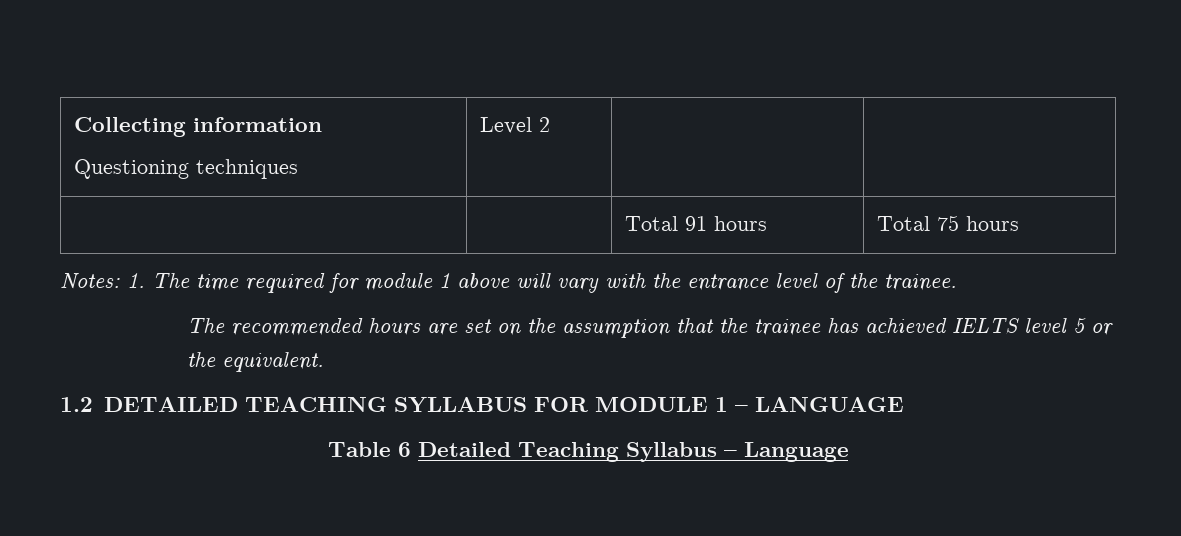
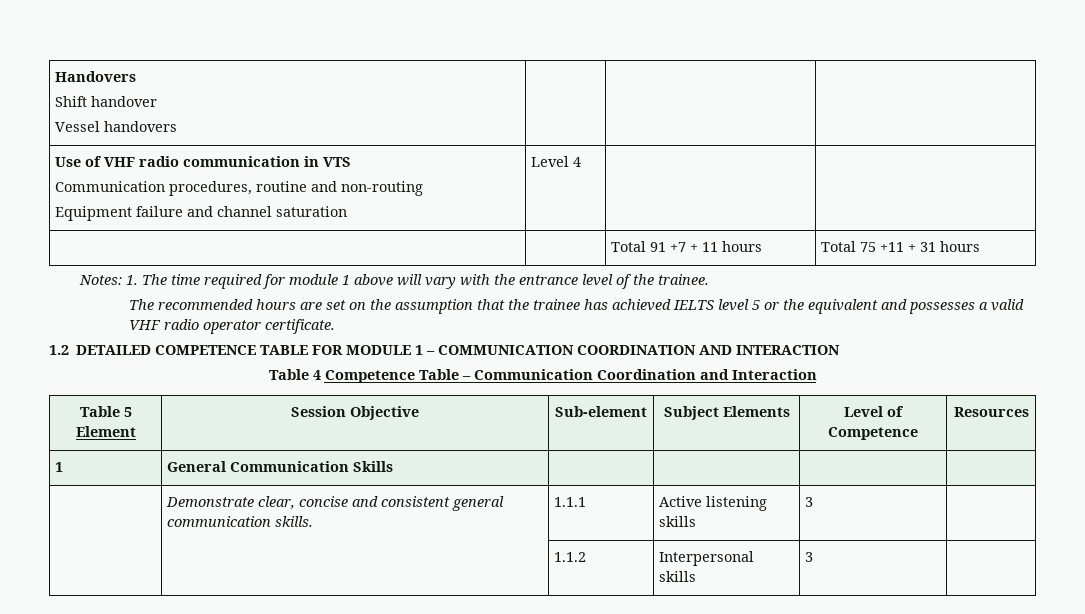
- Collecting information
- Questioning techniques | Level 2 | |
+ Handovers
+ Shift handover
+ Vessel handovers | | |
+ Use of VHF radio communication in VTS
+ Communication procedures, routine and non-routing
+ Equipment failure and channel saturation | Level 4 | |
- | | Total 91 hours | Total 75 hours
+ | | Total 91 +7 + 11 hours | Total 75 +11 + 31 hours
- The recommended hours are set on the assumption that the trainee has achieved IELTS level 5 or the equivalent.
+ The recommended hours are set on the assumption that the trainee has achieved IELTS level 5 or the equivalent and possesses a valid VHF radio operator certificate.
- 1.2 DETAILED TEACHING SYLLABUS FOR MODULE 1 – LANGUAGE
- Table 6 Detailed Teaching Syllabus – Language
+ 1.2 DETAILED COMPETENCE TABLE FOR MODULE 1 – COMMUNICATION COORDINATION AND INTERACTION
+ Table 4 Competence Table – Communication Coordination and Interaction
+ Table 5 Element | Session Objective | Sub-element | Subject Elements | Level of Competence | Resources
+ 1 | General Communication Skills | | | |
+ | Demonstrate clear, concise and consistent general communication skills. | 1.1.1 | Active listening skills | 3 |
+ | | 1.1.2 | Interpersonal skills | 3 |

